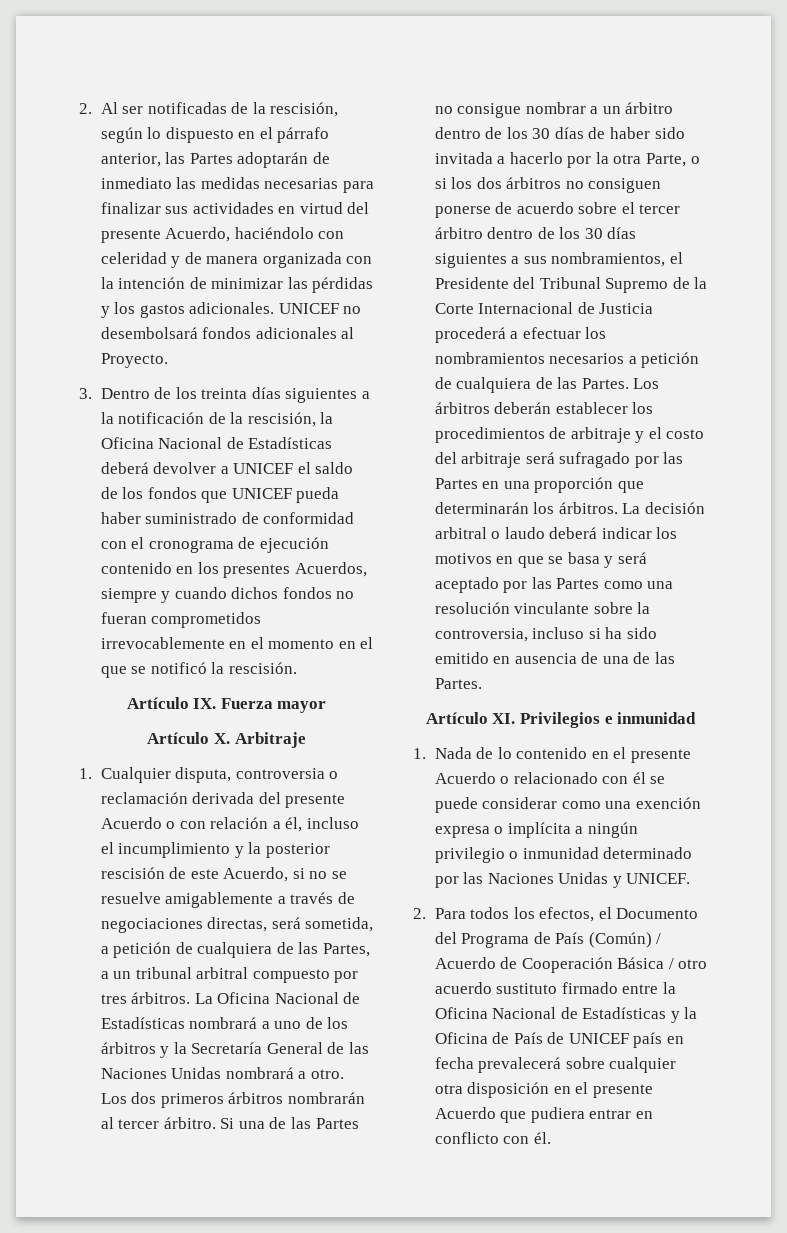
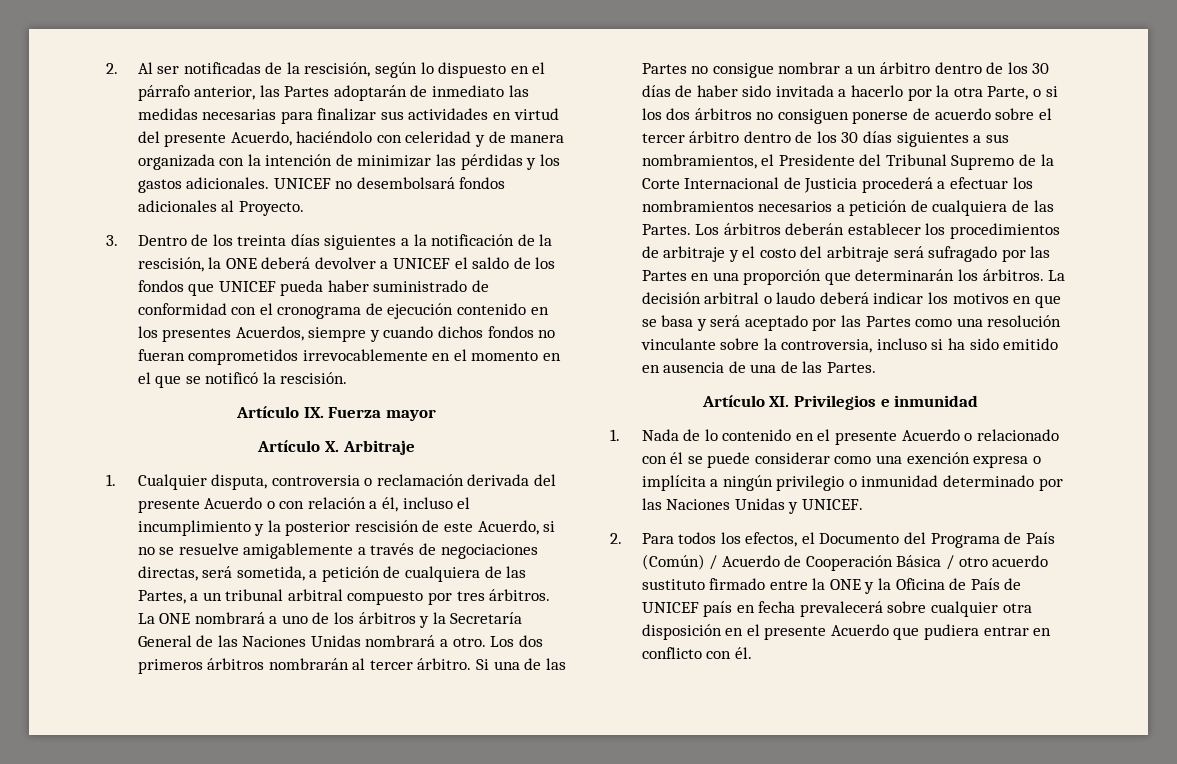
- 3. Dentro de los treinta días siguientes a la notificación de la rescisión, la Oficina Nacional de Estadísticas deberá devolver a UNICEF el saldo de los fondos que UNICEF pueda haber suministrado de conformidad con el cronograma de ejecución contenido en los presentes Acuerdos, siempre y cuando dichos fondos no fueran comprometidos irrevocablemente en el momento en el que se notificó la rescisión.
+ 3. Dentro de los treinta días siguientes a la notificación de la rescisión, la ONE deberá devolver a UNICEF el saldo de los fondos que UNICEF pueda haber suministrado de conformidad con el cronograma de ejecución contenido en los presentes Acuerdos, siempre y cuando dichos fondos no fueran comprometidos irrevocablemente en el momento en el que se notificó la rescisión.
- La Oficina Nacional de Estadísticas nombrará a uno de los árbitros y la Secretaría General de las Naciones Unidas nombrará a otro.
+ La ONE nombrará a uno de los árbitros y la Secretaría General de las Naciones Unidas nombrará a otro.
- 2. Para todos los efectos, el Documento del Programa de País (Común) / Acuerdo de Cooperación Básica / otro acuerdo sustituto firmado entre la Oficina Nacional de Estadísticas y la Oficina de País de UNICEF país en fecha prevalecerá sobre cualquier otra disposición en el presente Acuerdo que pudiera entrar en conflicto con él.
+ 2. Para todos los efectos, el Documento del Programa de País (Común) / Acuerdo de Cooperación Básica / otro acuerdo sustituto firmado entre la ONE y la Oficina de País de UNICEF país en fecha prevalecerá sobre cualquier otra disposición en el presente Acuerdo que pudiera entrar en conflicto con él.

